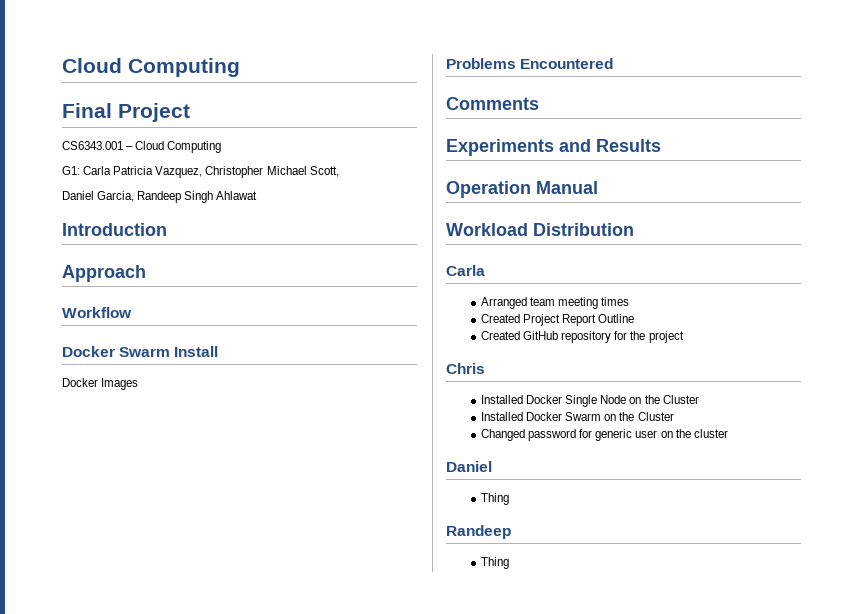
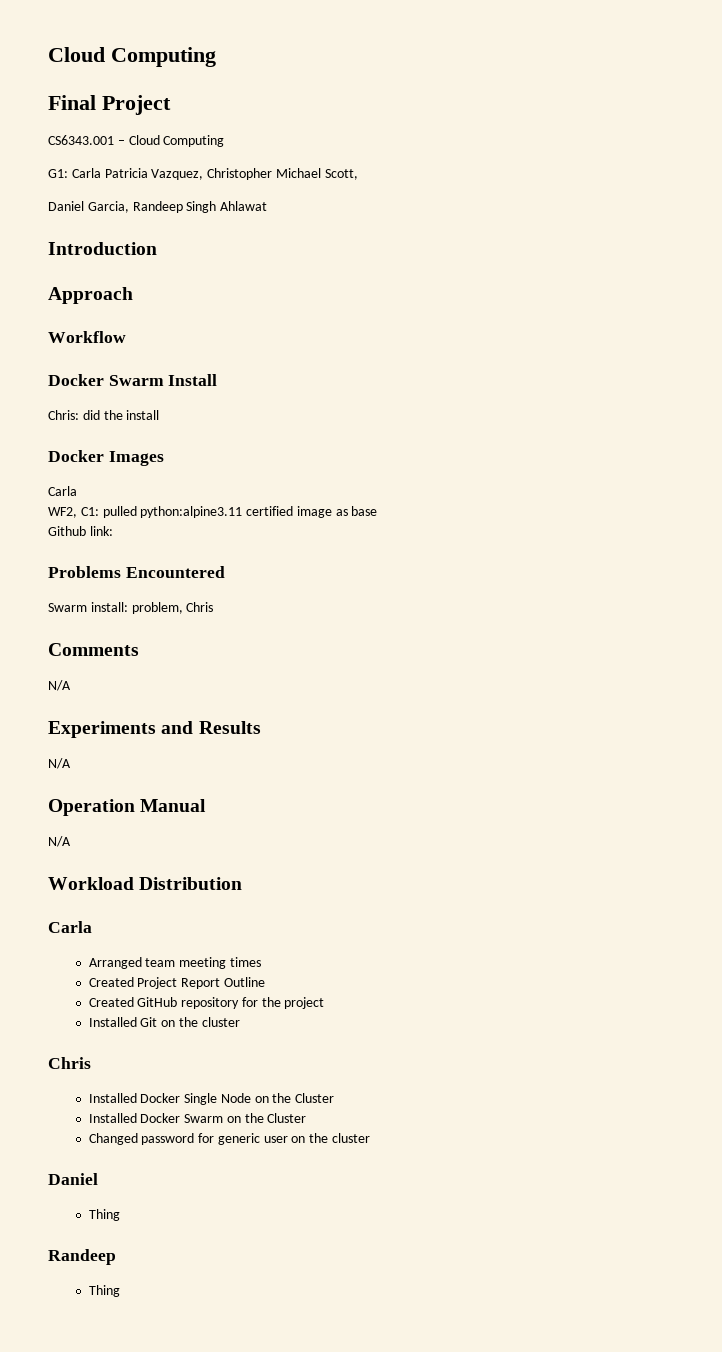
+ Chris: did the install
  Docker Images
+ Carla
+ WF2, C1: pulled python:alpine3.11 certified image as base
+ Github link:
  Problems Encountered
+ Swarm install: problem, Chris
  Comments
+ N/A
  Experiments and Results
+ N/A
  Operation Manual
+ N/A
+ Installed Git on the cluster

